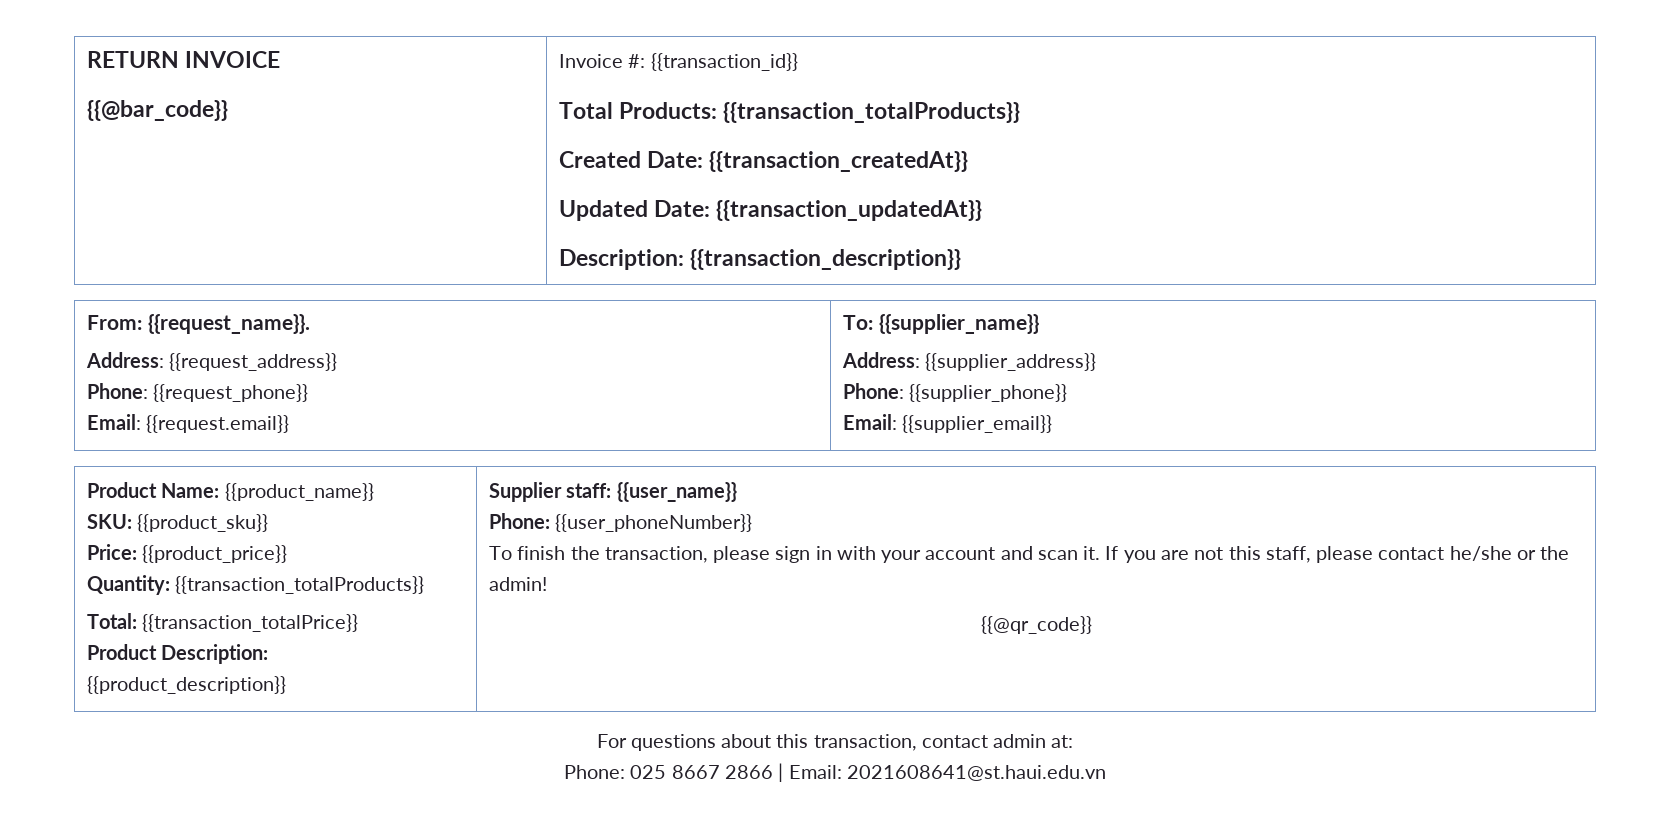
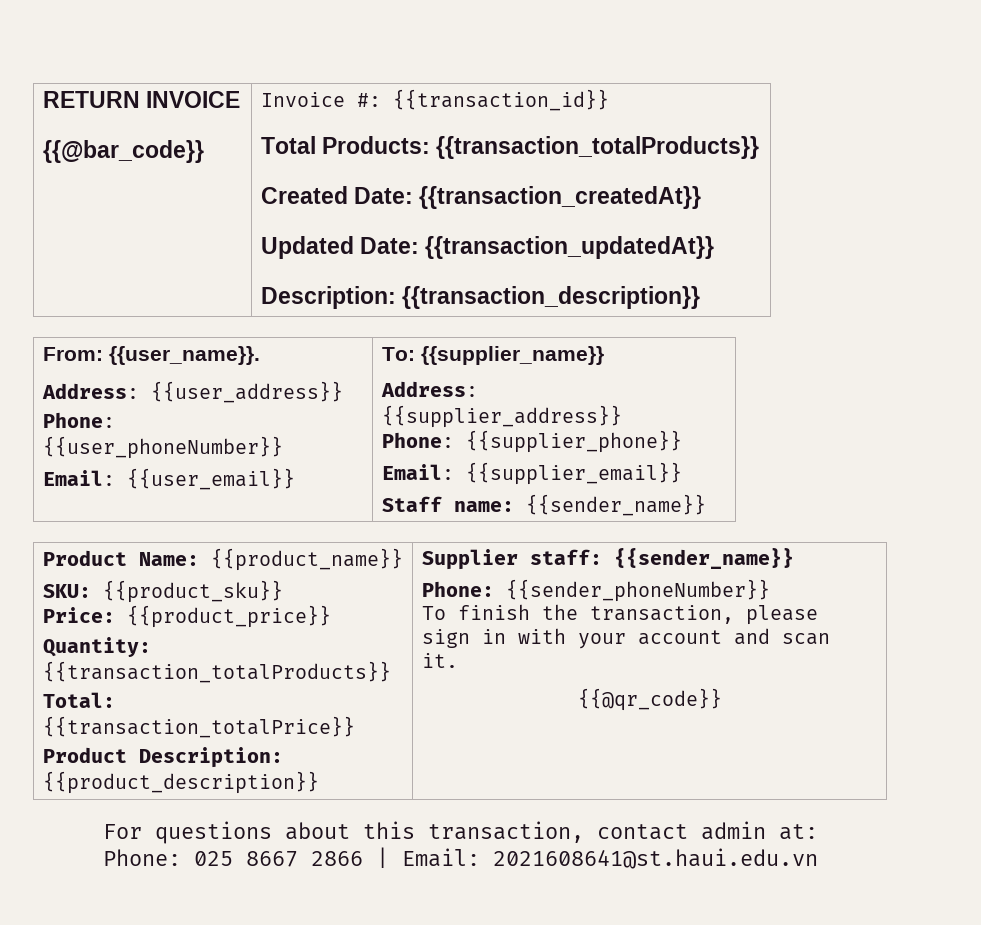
- From: {{request_name}}.
- Address: {{request_address}}
- Phone: {{request_phone}}
- Email: {{request.email}} | To: {{supplier_name}}
+ From: {{user_name}}.
+ Address: {{user_address}}
+ Phone: {{user_phoneNumber}}
+ Email: {{user_email}} | To: {{supplier_name}}
  Address: {{supplier_address}}
  Phone: {{supplier_phone}}
  Email: {{supplier_email}}
+ Staff name: {{sender_name}}
- Supplier staff: {{user_name}}
- Phone: {{user_phoneNumber}}
+ Supplier staff: {{sender_name}}
+ Phone: {{sender_phoneNumber}}
- If you are not this staff, please contact he/she or the admin!

